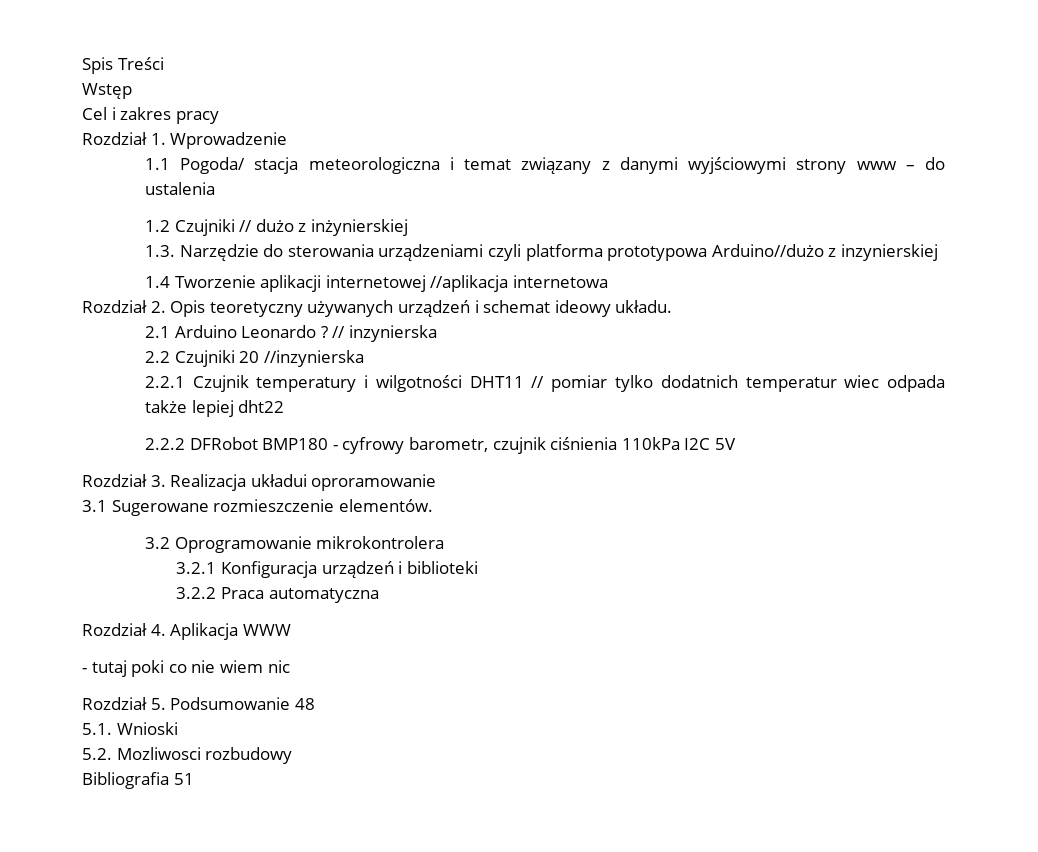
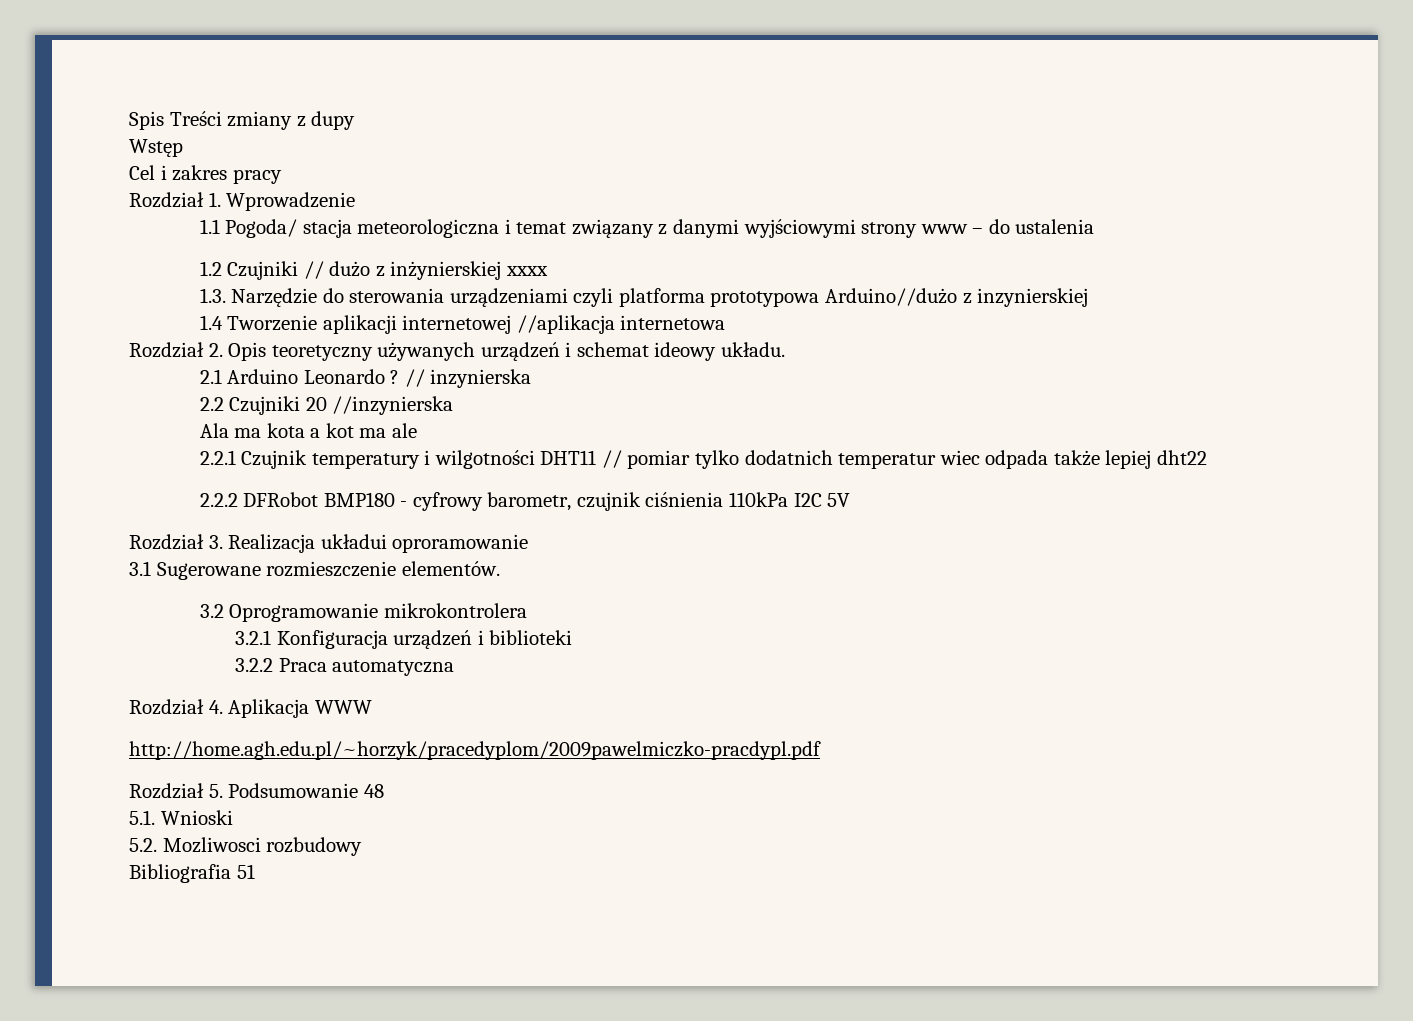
- Spis Treści
+ Spis Treści zmiany z dupy
- 1.2 Czujniki // dużo z inżynierskiej
+ 1.2 Czujniki // dużo z inżynierskiej xxxx
+ Ala ma kota a kot ma ale
- - tutaj poki co nie wiem nic
+ http://home.agh.edu.pl/~horzyk/pracedyplom/2009pawelmiczko-pracdypl.pdf

